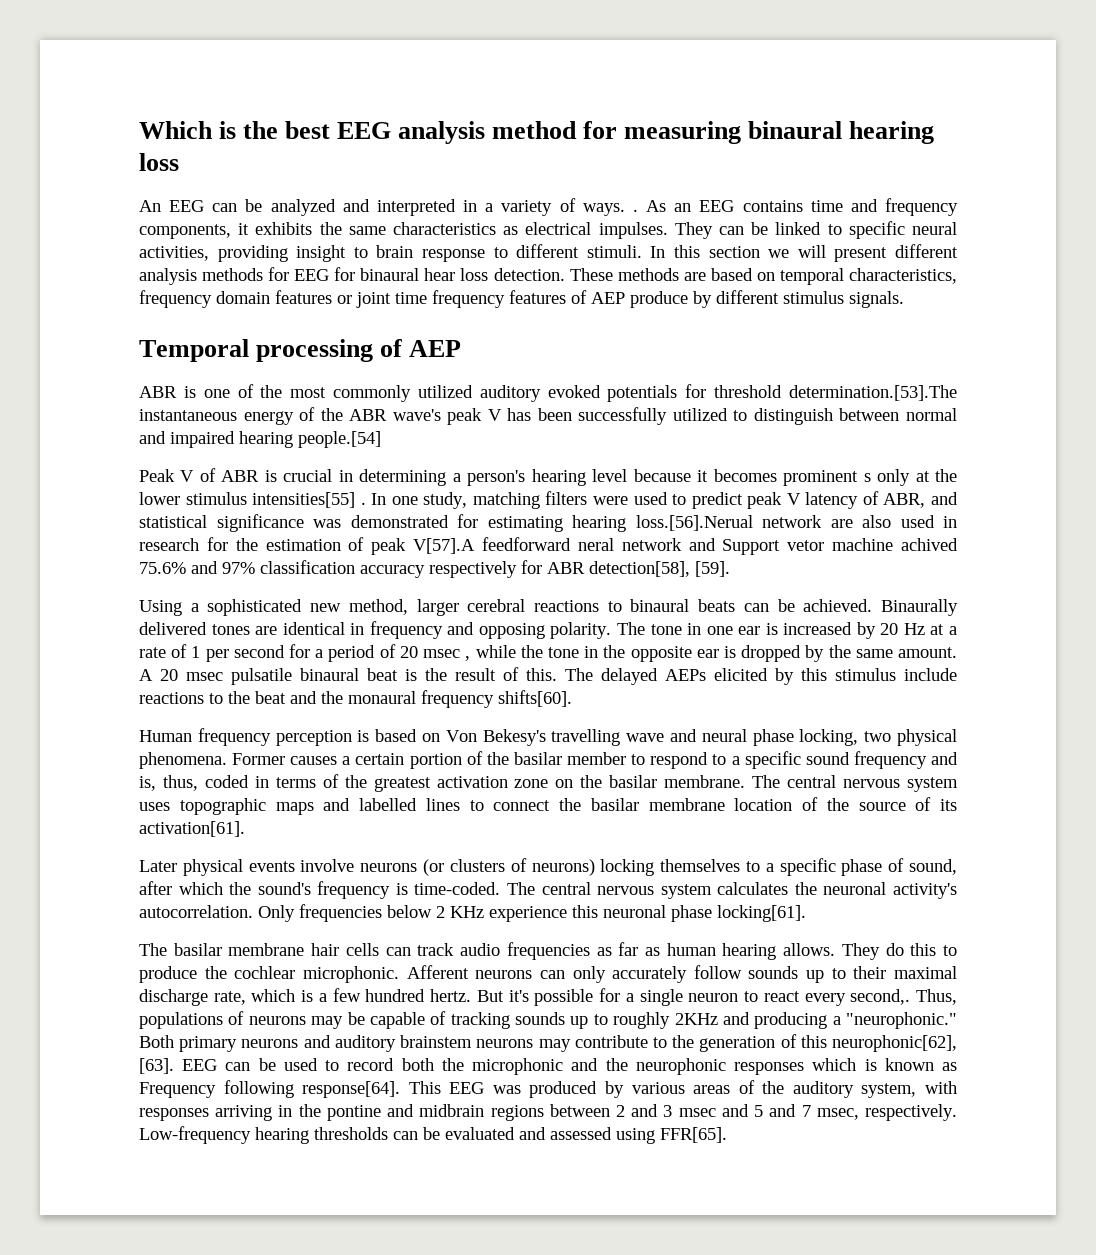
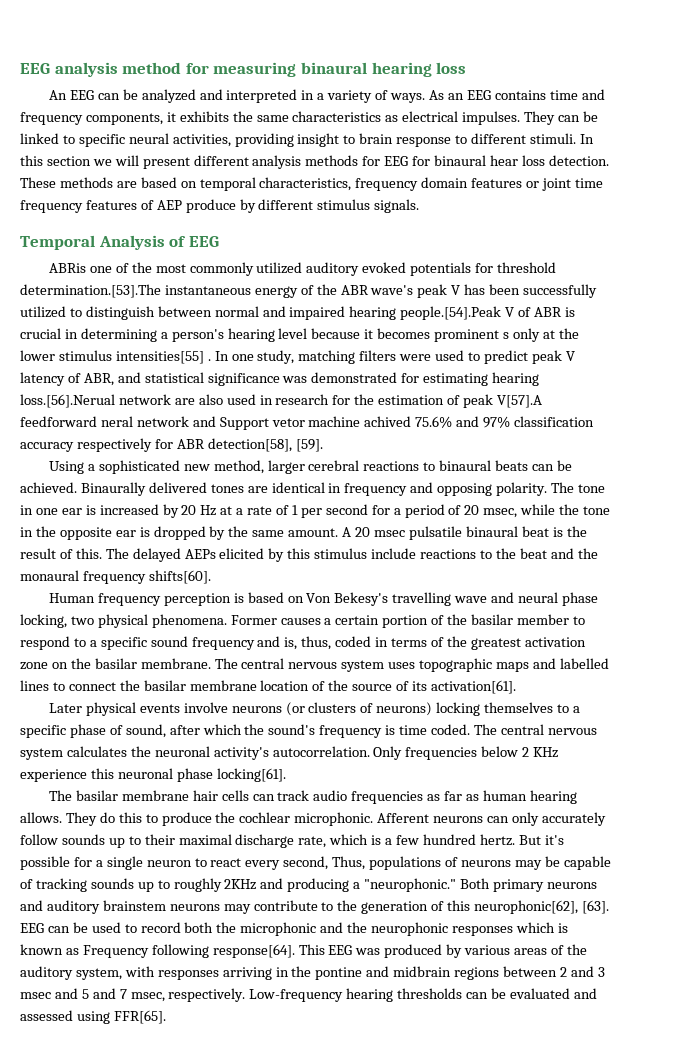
- Which is the best EEG analysis method for measuring binaural hearing loss
+ EEG analysis method for measuring binaural hearing loss
- An EEG can be analyzed and interpreted in a variety of ways. .
+ An EEG can be analyzed and interpreted in a variety of ways.
- Temporal processing of AEP
- ABR is one of the most commonly utilized auditory evoked potentials for threshold determination.[53].The instantaneous energy of the ABR wave's peak V has been successfully utilized to distinguish between normal and impaired hearing people.[54]
- Peak V of ABR is crucial in determining a person's hearing level because it becomes prominent s only at the lower stimulus intensities[55] .
+ Temporal Analysis of EEG
+ ABRis one of the most commonly utilized auditory evoked potentials for threshold determination.[53].The instantaneous energy of the ABR wave's peak V has been successfully utilized to distinguish between normal and impaired hearing people.[54].Peak V of ABR is crucial in determining a person's hearing level because it becomes prominent s only at the lower stimulus intensities[55] .
- The tone in one ear is increased by 20 Hz at a rate of 1 per second for a period of 20 msec , while the tone in the opposite ear is dropped by the same amount.
+ The tone in one ear is increased by 20 Hz at a rate of 1 per second for a period of 20 msec, while the tone in the opposite ear is dropped by the same amount.
- Later physical events involve neurons (or clusters of neurons) locking themselves to a specific phase of sound, after which the sound's frequency is time-coded.
+ Later physical events involve neurons (or clusters of neurons) locking themselves to a specific phase of sound, after which the sound's frequency is time coded.
- But it's possible for a single neuron to react every second,. Thus, populations of neurons may be capable of tracking sounds up to roughly 2KHz and producing a "neurophonic."
+ But it's possible for a single neuron to react every second, Thus, populations of neurons may be capable of tracking sounds up to roughly 2KHz and producing a "neurophonic."

